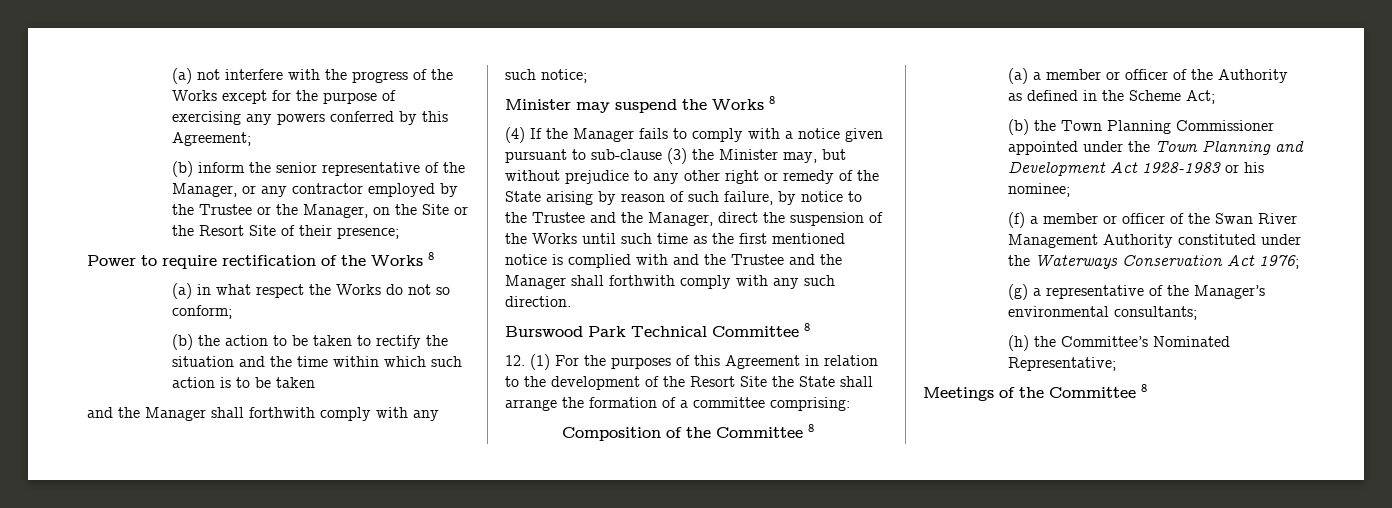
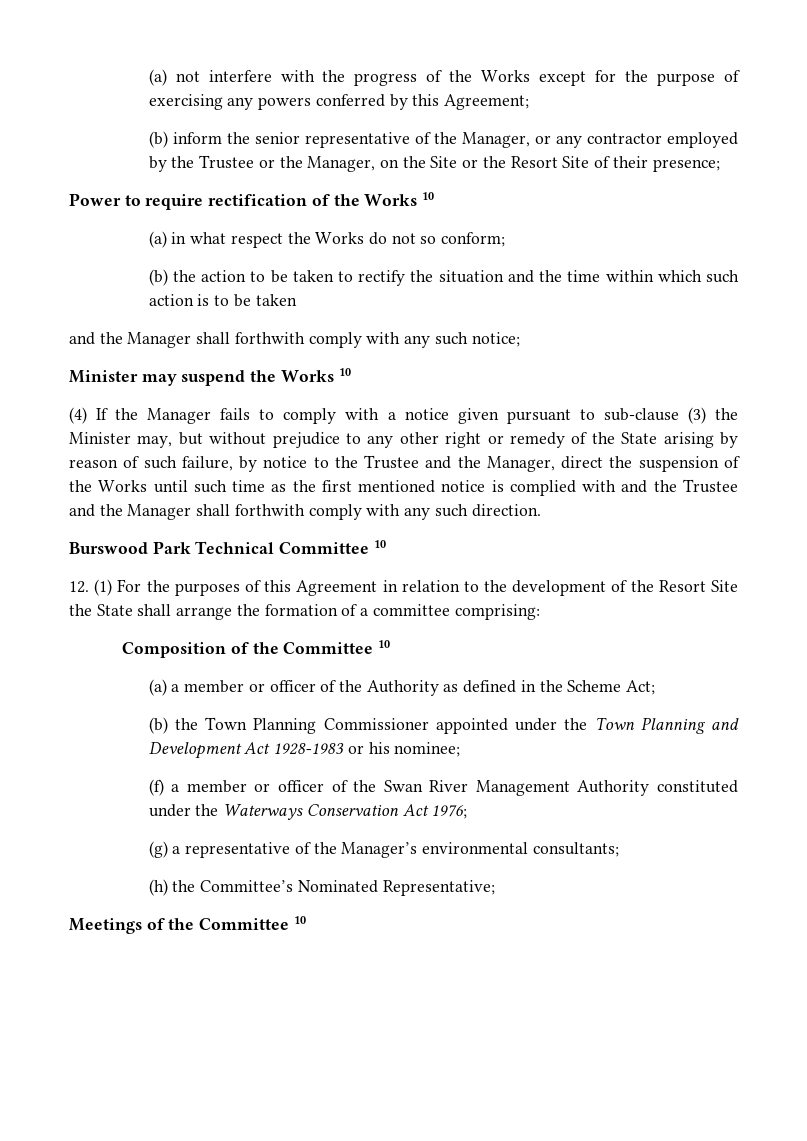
- Power to require rectification of the Works 8
+ Power to require rectification of the Works 10
- Minister may suspend the Works 8
+ Minister may suspend the Works 10
- Burswood Park Technical Committee 8
+ Burswood Park Technical Committee 10
- Composition of the Committee 8
+ Composition of the Committee 10
- Meetings of the Committee 8
+ Meetings of the Committee 10

